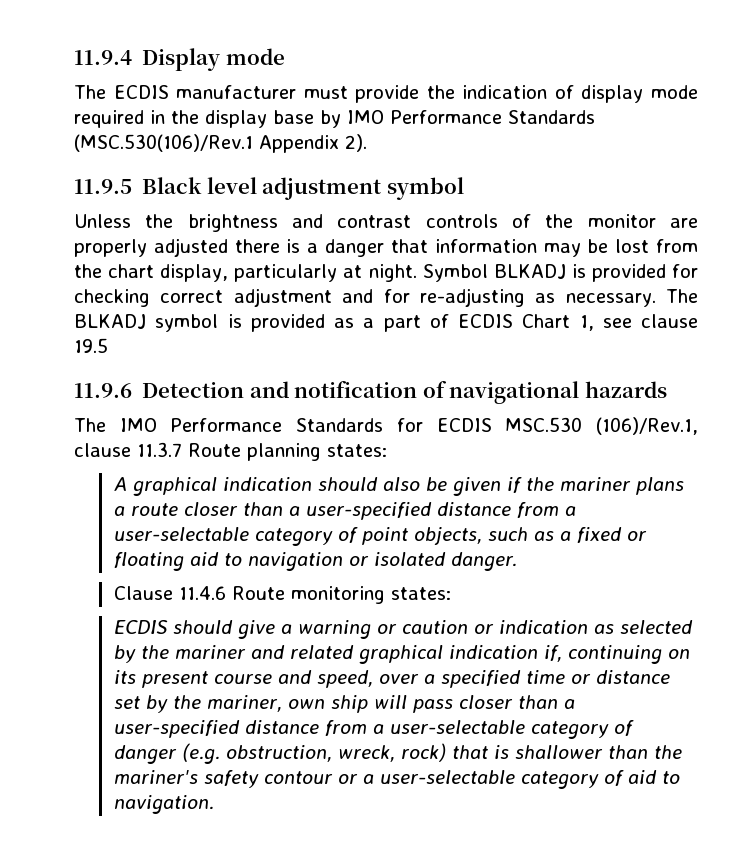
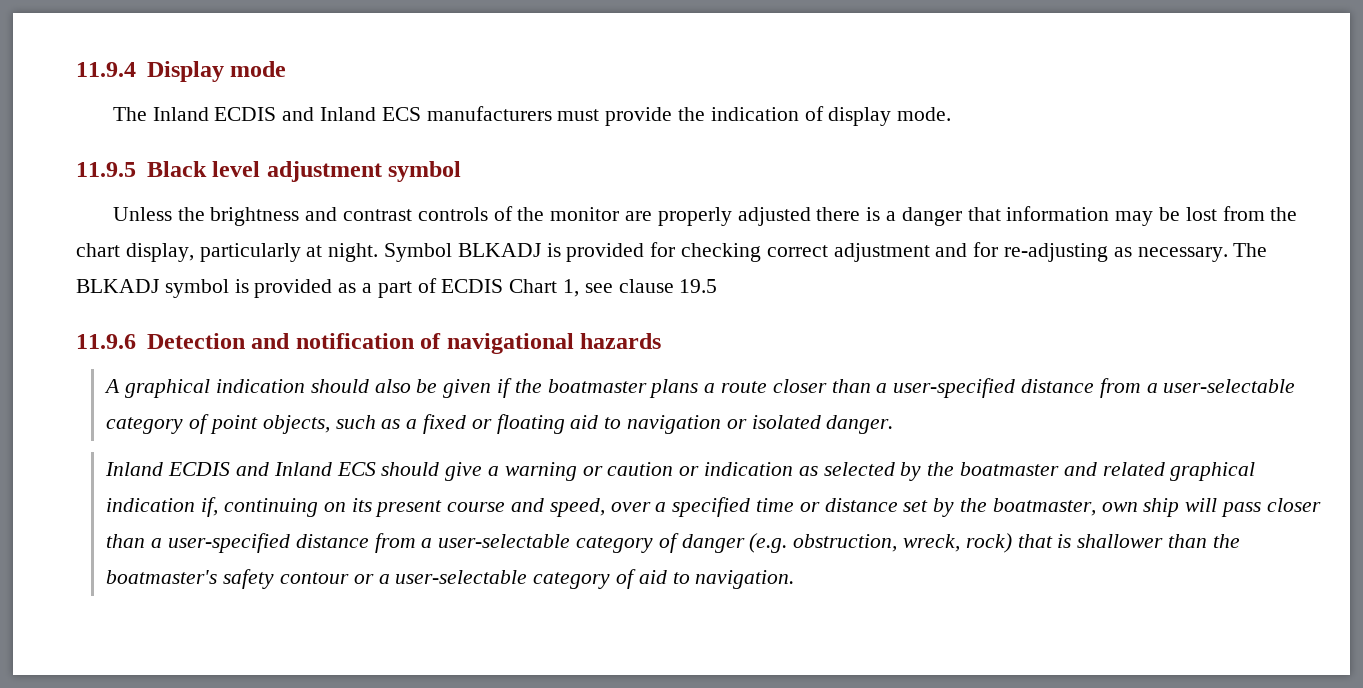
- The ECDIS manufacturer must provide the indication of display mode required in the display base by IMO Performance Standards (MSC.530(106)/Rev.1 Appendix 2).
+ The Inland ECDIS and Inland ECS manufacturers must provide the indication of display mode.
- The IMO Performance Standards for ECDIS MSC.530 (106)/Rev.1, clause 11.3.7 Route planning states:
- A graphical indication should also be given if the mariner plans a route closer than a user-specified distance from a user-selectable category of point objects, such as a fixed or floating aid to navigation or isolated danger.
+ A graphical indication should also be given if the boatmaster plans a route closer than a user-specified distance from a user-selectable category of point objects, such as a fixed or floating aid to navigation or isolated danger.
- Clause 11.4.6 Route monitoring states:
- ECDIS should give a warning or caution or indication as selected by the mariner and related graphical indication if, continuing on its present course and speed, over a specified time or distance set by the mariner, own ship will pass closer than a user-specified distance from a user-selectable category of danger (e.g. obstruction, wreck, rock) that is shallower than the mariner's safety contour or a user-selectable category of aid to navigation.
+ Inland ECDIS and Inland ECS should give a warning or caution or indication as selected by the boatmaster and related graphical indication if, continuing on its present course and speed, over a specified time or distance set by the boatmaster, own ship will pass closer than a user-specified distance from a user-selectable category of danger (e.g. obstruction, wreck, rock) that is shallower than the boatmaster's safety contour or a user-selectable category of aid to navigation.

